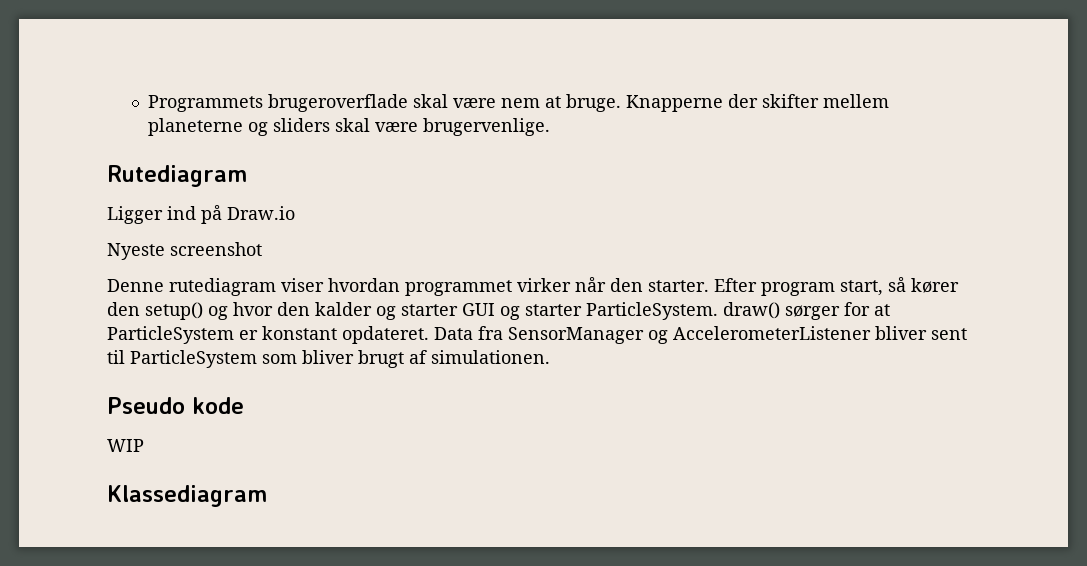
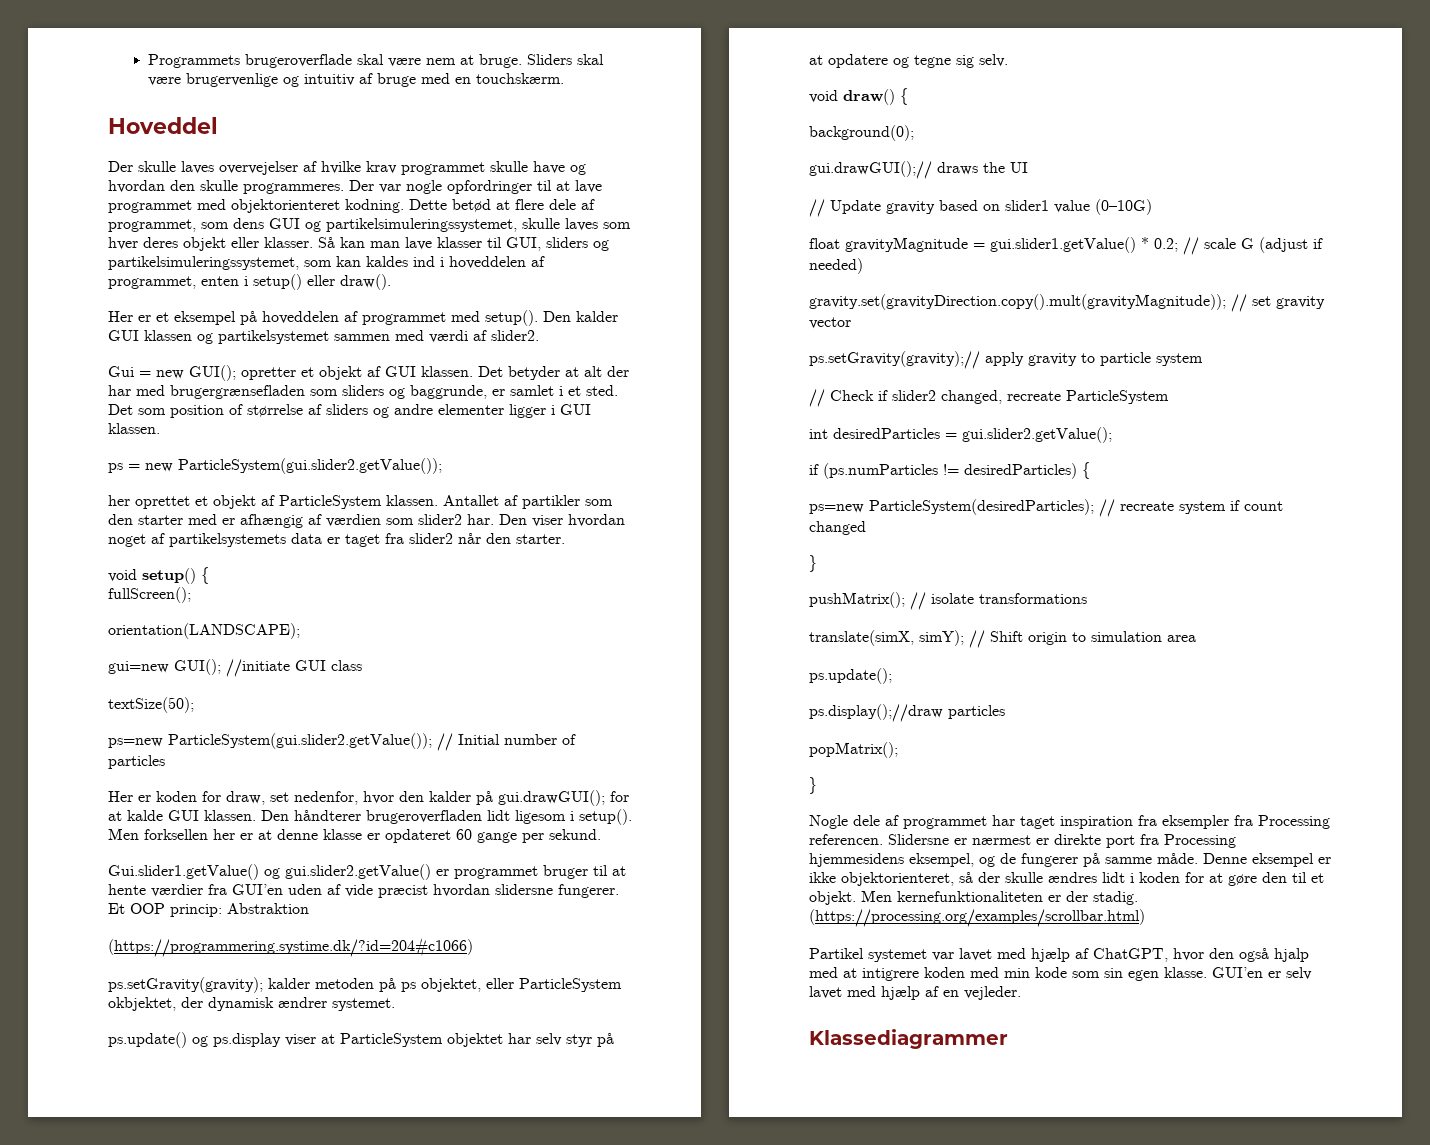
- Knapperne der skifter mellem planeterne og sliders skal være brugervenlige.
- Rutediagram
- Ligger ind på Draw.io
- Nyeste screenshot
- Denne rutediagram viser hvordan programmet virker når den starter. Efter program start, så kører den setup() og hvor den kalder og starter GUI og starter ParticleSystem. draw() sørger for at ParticleSystem er konstant opdateret. Data fra SensorManager og AccelerometerListener bliver sent til ParticleSystem som bliver brugt af simulationen.
- Pseudo kode
- WIP
- Klassediagram
+ Sliders skal være brugervenlige og intuitiv af bruge med en touchskærm.
+ Hoveddel
+ Der skulle laves overvejelser af hvilke krav programmet skulle have og hvordan den skulle programmeres. Der var nogle opfordringer til at lave programmet med objektorienteret kodning. Dette betød at flere dele af programmet, som dens GUI og partikelsimuleringssystemet, skulle laves som hver deres objekt eller klasser. Så kan man lave klasser til GUI, sliders og partikelsimuleringssystemet, som kan kaldes ind i hoveddelen af programmet, enten i setup() eller draw().
+ Her er et eksempel på hoveddelen af programmet med setup(). Den kalder GUI klassen og partikelsystemet sammen med værdi af slider2.
+ Gui = new GUI(); opretter et objekt af GUI klassen. Det betyder at alt der har med brugergrænsefladen som sliders og baggrunde, er samlet i et sted. Det som position of størrelse af sliders og andre elementer ligger i GUI klassen.
+ ps = new ParticleSystem(gui.slider2.getValue());
+ her oprettet et objekt af ParticleSystem klassen. Antallet af partikler som den starter med er afhængig af værdien som slider2 har. Den viser hvordan noget af partikelsystemets data er taget fra slider2 når den starter.
+ void setup() {
+ fullScreen();
+ orientation(LANDSCAPE);
+ gui=new GUI(); //initiate GUI class
+ textSize(50);
+ ps=new ParticleSystem(gui.slider2.getValue()); // Initial number of particles
+ Her er koden for draw, set nedenfor, hvor den kalder på gui.drawGUI(); for at kalde GUI klassen. Den håndterer brugeroverfladen lidt ligesom i setup(). Men forksellen her er at denne klasse er opdateret 60 gange per sekund.
+ Gui.slider1.getValue() og gui.slider2.getValue() er programmet bruger til at hente værdier fra GUI’en uden af vide præcist hvordan slidersne fungerer. Et OOP princip: Abstraktion
+ (https://programmering.systime.dk/?id=204#c1066)
+ ps.setGravity(gravity); kalder metoden på ps objektet, eller ParticleSystem okbjektet, der dynamisk ændrer systemet.
+ ps.update() og ps.display viser at ParticleSystem objektet har selv styr på at opdatere og tegne sig selv.
+ void draw() {
+ background(0);
+ gui.drawGUI();// draws the UI
+ // Update gravity based on slider1 value (0–10G)
+ float gravityMagnitude = gui.slider1.getValue() * 0.2; // scale G (adjust if needed)
+ gravity.set(gravityDirection.copy().mult(gravityMagnitude)); // set gravity vector
+ ps.setGravity(gravity);// apply gravity to particle system
+ // Check if slider2 changed, recreate ParticleSystem
+ int desiredParticles = gui.slider2.getValue();
+ if (ps.numParticles != desiredParticles) {
+ ps=new ParticleSystem(desiredParticles); // recreate system if count changed
+ }
+ pushMatrix(); // isolate transformations
+ translate(simX, simY); // Shift origin to simulation area
+ ps.update();
+ ps.display();//draw particles
+ popMatrix();
+ }
+ Nogle dele af programmet har taget inspiration fra eksempler fra Processing referencen. Slidersne er nærmest er direkte port fra Processing hjemmesidens eksempel, og de fungerer på samme måde. Denne eksempel er ikke objektorienteret, så der skulle ændres lidt i koden for at gøre den til et objekt. Men kernefunktionaliteten er der stadig. (https://processing.org/examples/scrollbar.html)
+ Partikel systemet var lavet med hjælp af ChatGPT, hvor den også hjalp med at intigrere koden med min kode som sin egen klasse. GUI’en er selv lavet med hjælp af en vejleder.
+ Klassediagrammer

